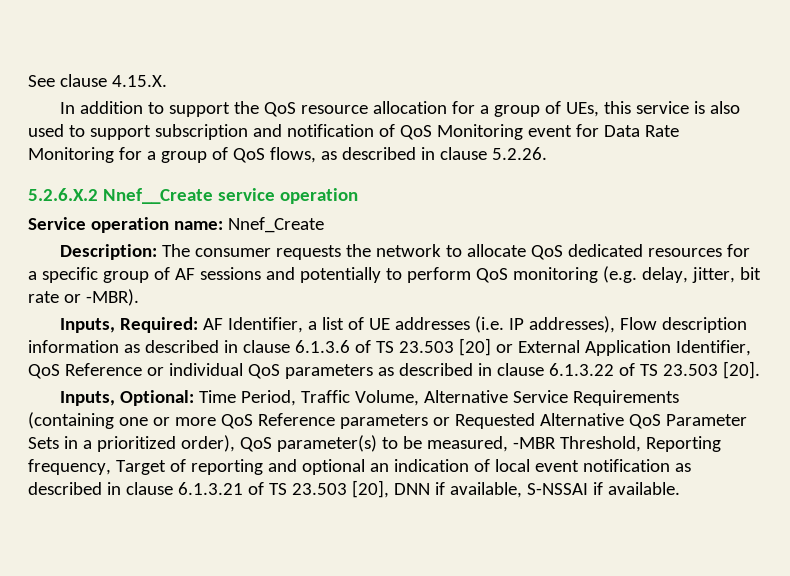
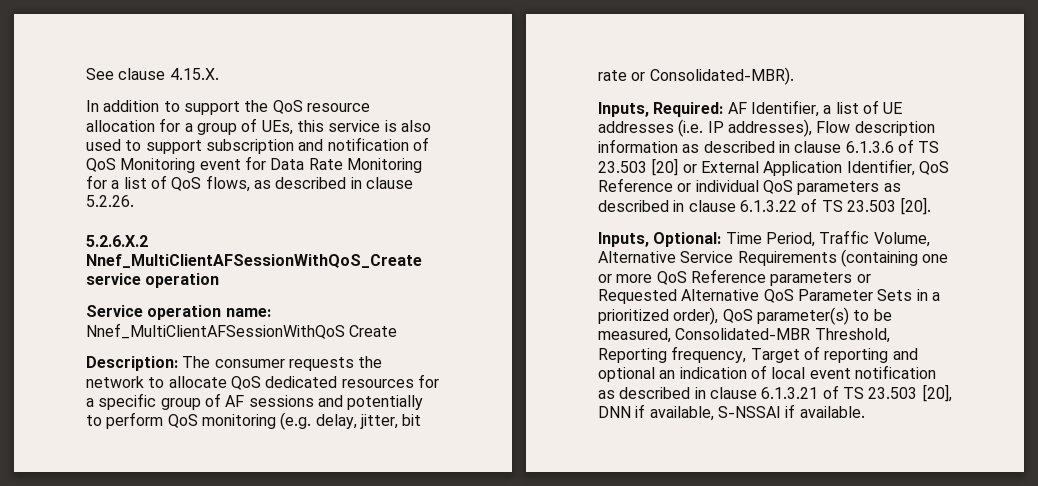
- In addition to support the QoS resource allocation for a group of UEs, this service is also used to support subscription and notification of QoS Monitoring event for Data Rate Monitoring for a group of QoS flows, as described in clause 5.2.26.
+ In addition to support the QoS resource allocation for a group of UEs, this service is also used to support subscription and notification of QoS Monitoring event for Data Rate Monitoring for a list of QoS flows, as described in clause 5.2.26.
- 5.2.6.X.2 Nnef__Create service operation
+ 5.2.6.X.2 Nnef_MultiClientAFSessionWithQoS_Create service operation
- Service operation name: Nnef_Create
+ Service operation name: Nnef_MultiClientAFSessionWithQoS Create
- Description: The consumer requests the network to allocate QoS dedicated resources for a specific group of AF sessions and potentially to perform QoS monitoring (e.g. delay, jitter, bit rate or -MBR).
+ Description: The consumer requests the network to allocate QoS dedicated resources for a specific group of AF sessions and potentially to perform QoS monitoring (e.g. delay, jitter, bit rate or Consolidated-MBR).
- Inputs, Optional: Time Period, Traffic Volume, Alternative Service Requirements (containing one or more QoS Reference parameters or Requested Alternative QoS Parameter Sets in a prioritized order), QoS parameter(s) to be measured, -MBR Threshold, Reporting frequency, Target of reporting and optional an indication of local event notification as described in clause 6.1.3.21 of TS 23.503 [20], DNN if available, S-NSSAI if available.
+ Inputs, Optional: Time Period, Traffic Volume, Alternative Service Requirements (containing one or more QoS Reference parameters or Requested Alternative QoS Parameter Sets in a prioritized order), QoS parameter(s) to be measured, Consolidated-MBR Threshold, Reporting frequency, Target of reporting and optional an indication of local event notification as described in clause 6.1.3.21 of TS 23.503 [20], DNN if available, S-NSSAI if available.

